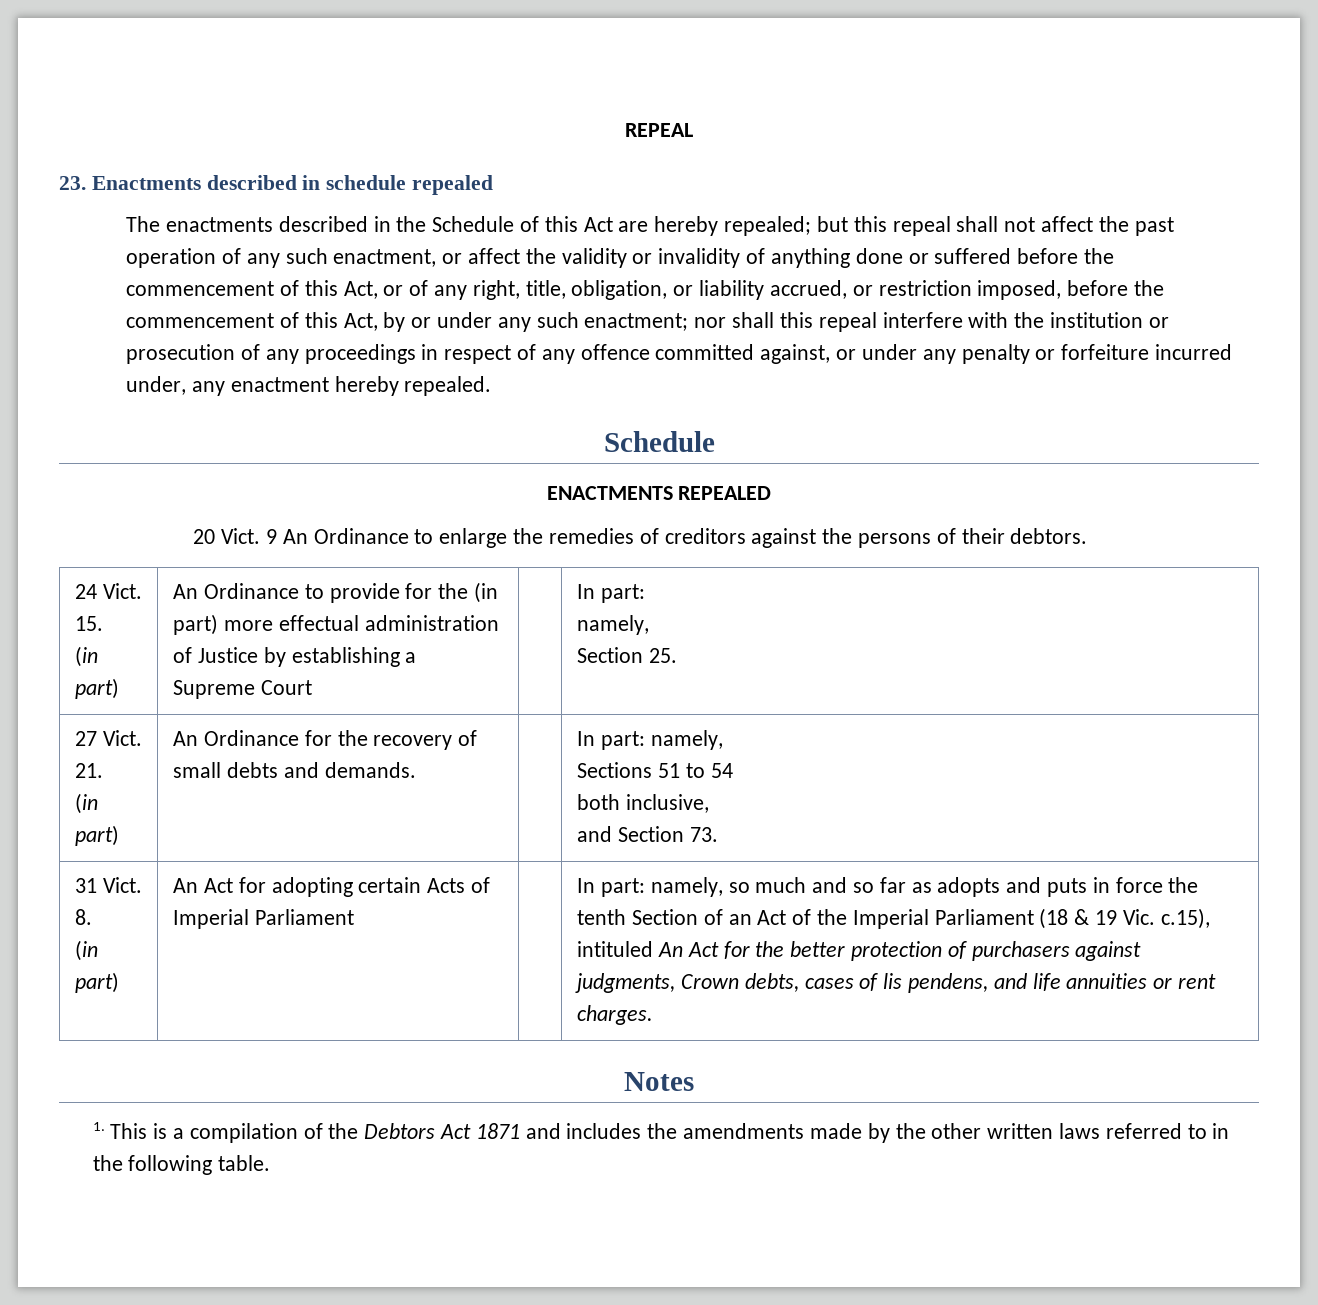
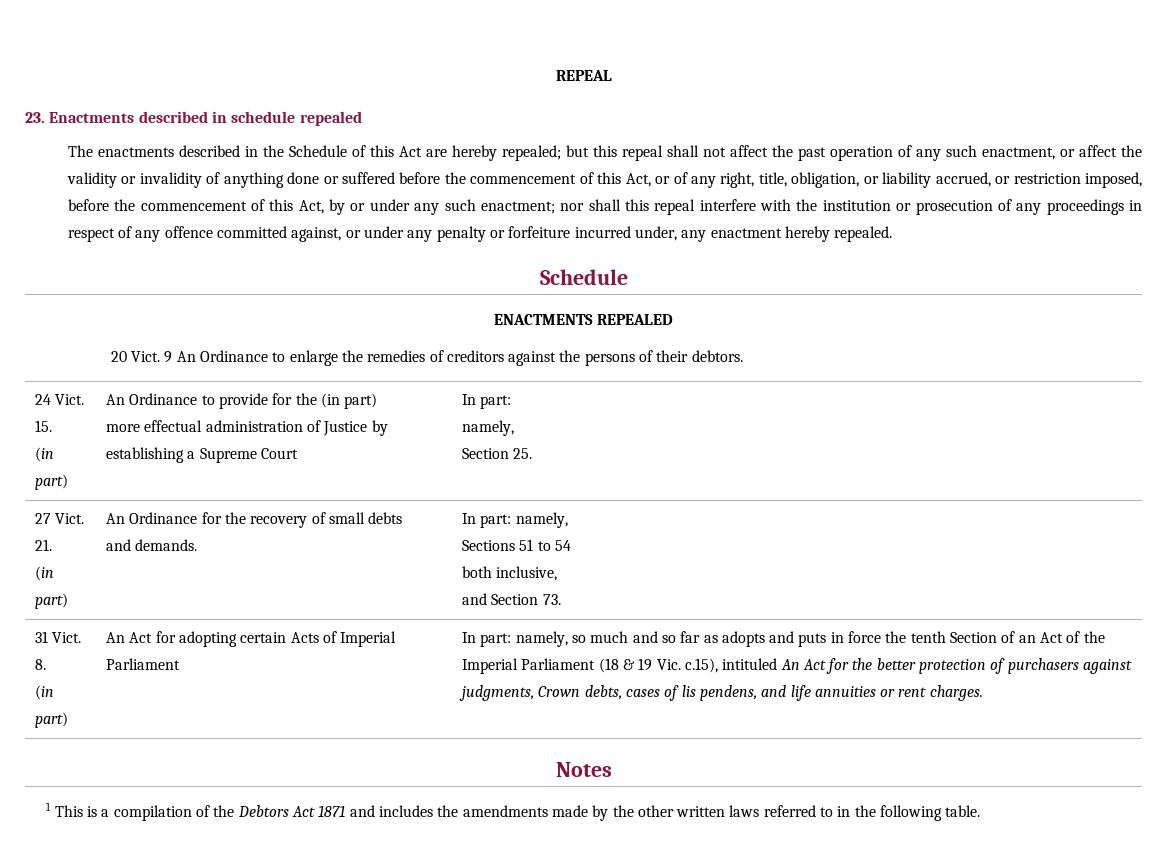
- 1. This is a compilation of the Debtors Act 1871 and includes the amendments made by the other written laws referred to in the following table.
+ 1 This is a compilation of the Debtors Act 1871 and includes the amendments made by the other written laws referred to in the following table.

